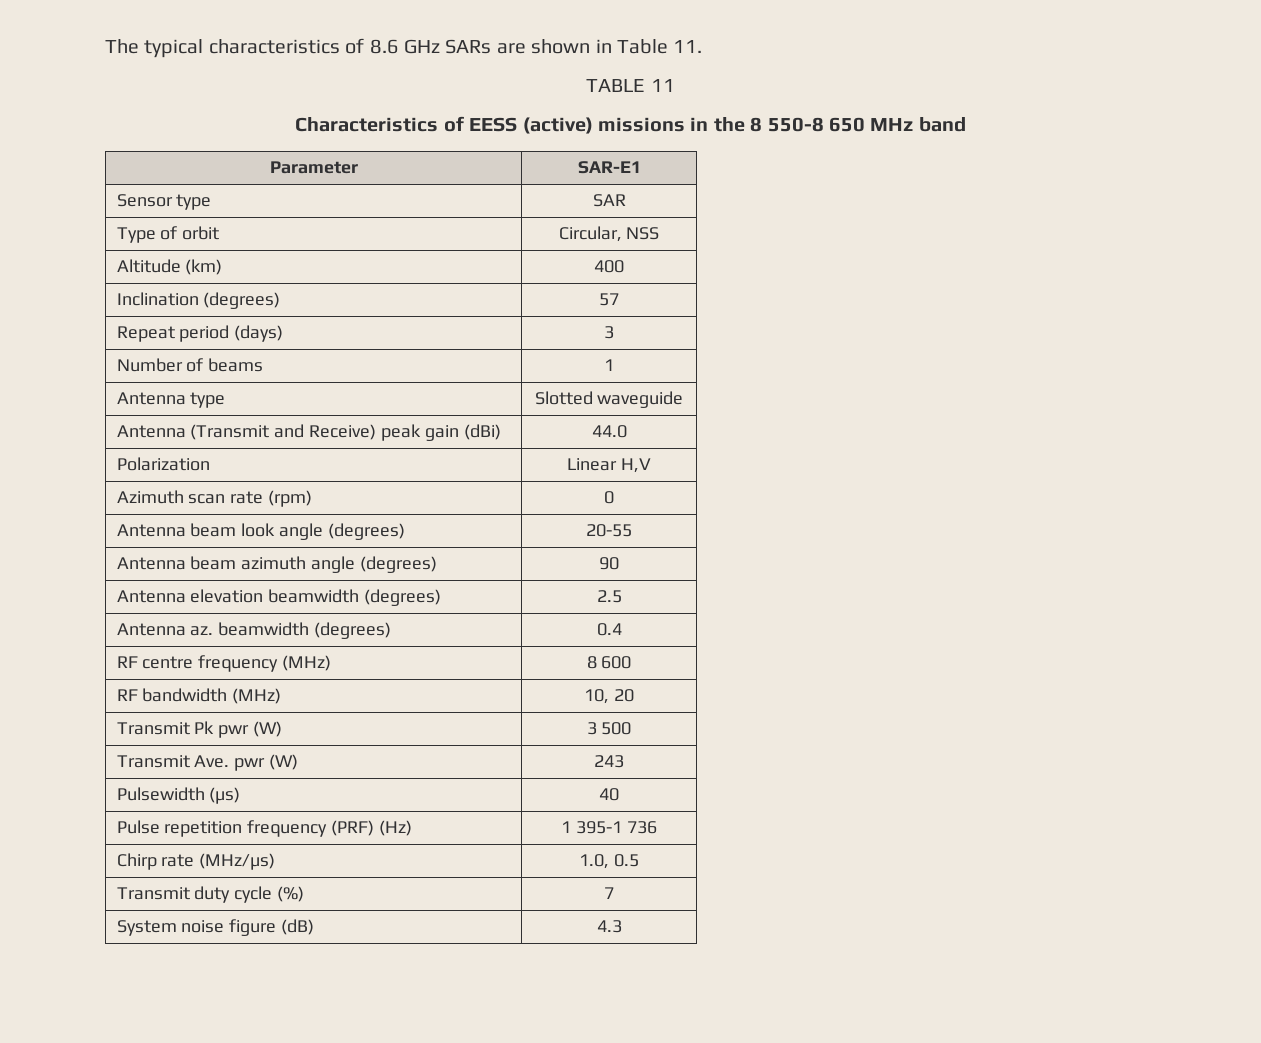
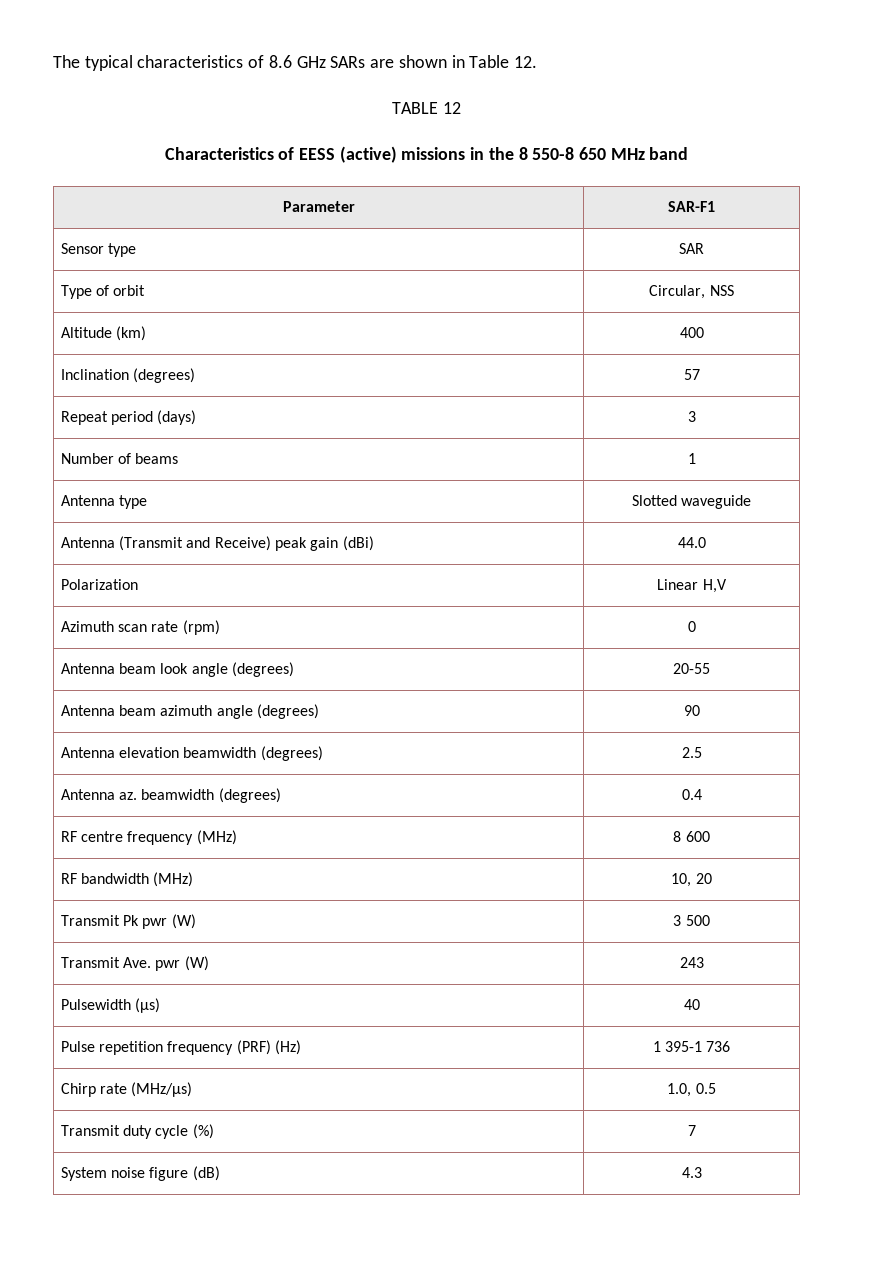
- The typical characteristics of 8.6 GHz SARs are shown in Table 11.
+ The typical characteristics of 8.6 GHz SARs are shown in Table 12.
- TABLE 11
+ TABLE 12
- Parameter | SAR-E1
+ Parameter | SAR-F1

